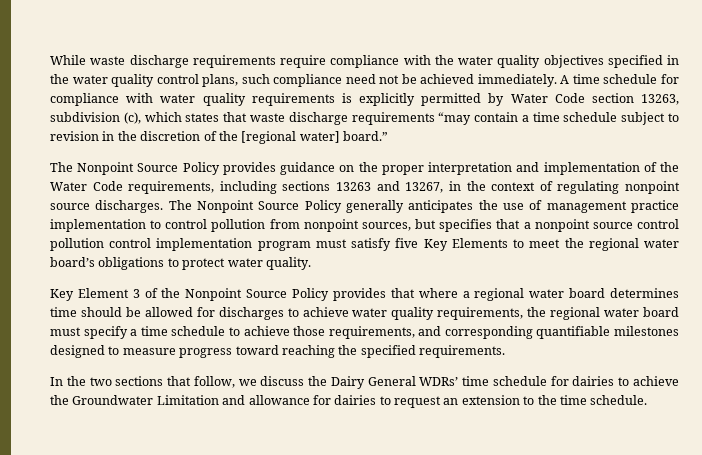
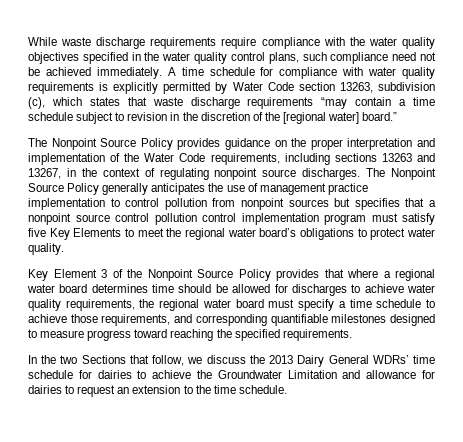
- The Nonpoint Source Policy generally anticipates the use of management practice implementation to control pollution from nonpoint sources, but specifies that a nonpoint source control pollution control implementation program must satisfy five Key Elements to meet the regional water board’s obligations to protect water quality.
+ The Nonpoint Source Policy generally anticipates the use of management practice implementation to control pollution from nonpoint sources but specifies that a nonpoint source control pollution control implementation program must satisfy five Key Elements to meet the regional water board’s obligations to protect water quality.
- In the two sections that follow, we discuss the Dairy General WDRs’ time schedule for dairies to achieve the Groundwater Limitation and allowance for dairies to request an extension to the time schedule.
+ In the two Sections that follow, we discuss the 2013 Dairy General WDRs’ time schedule for dairies to achieve the Groundwater Limitation and allowance for dairies to request an extension to the time schedule.

